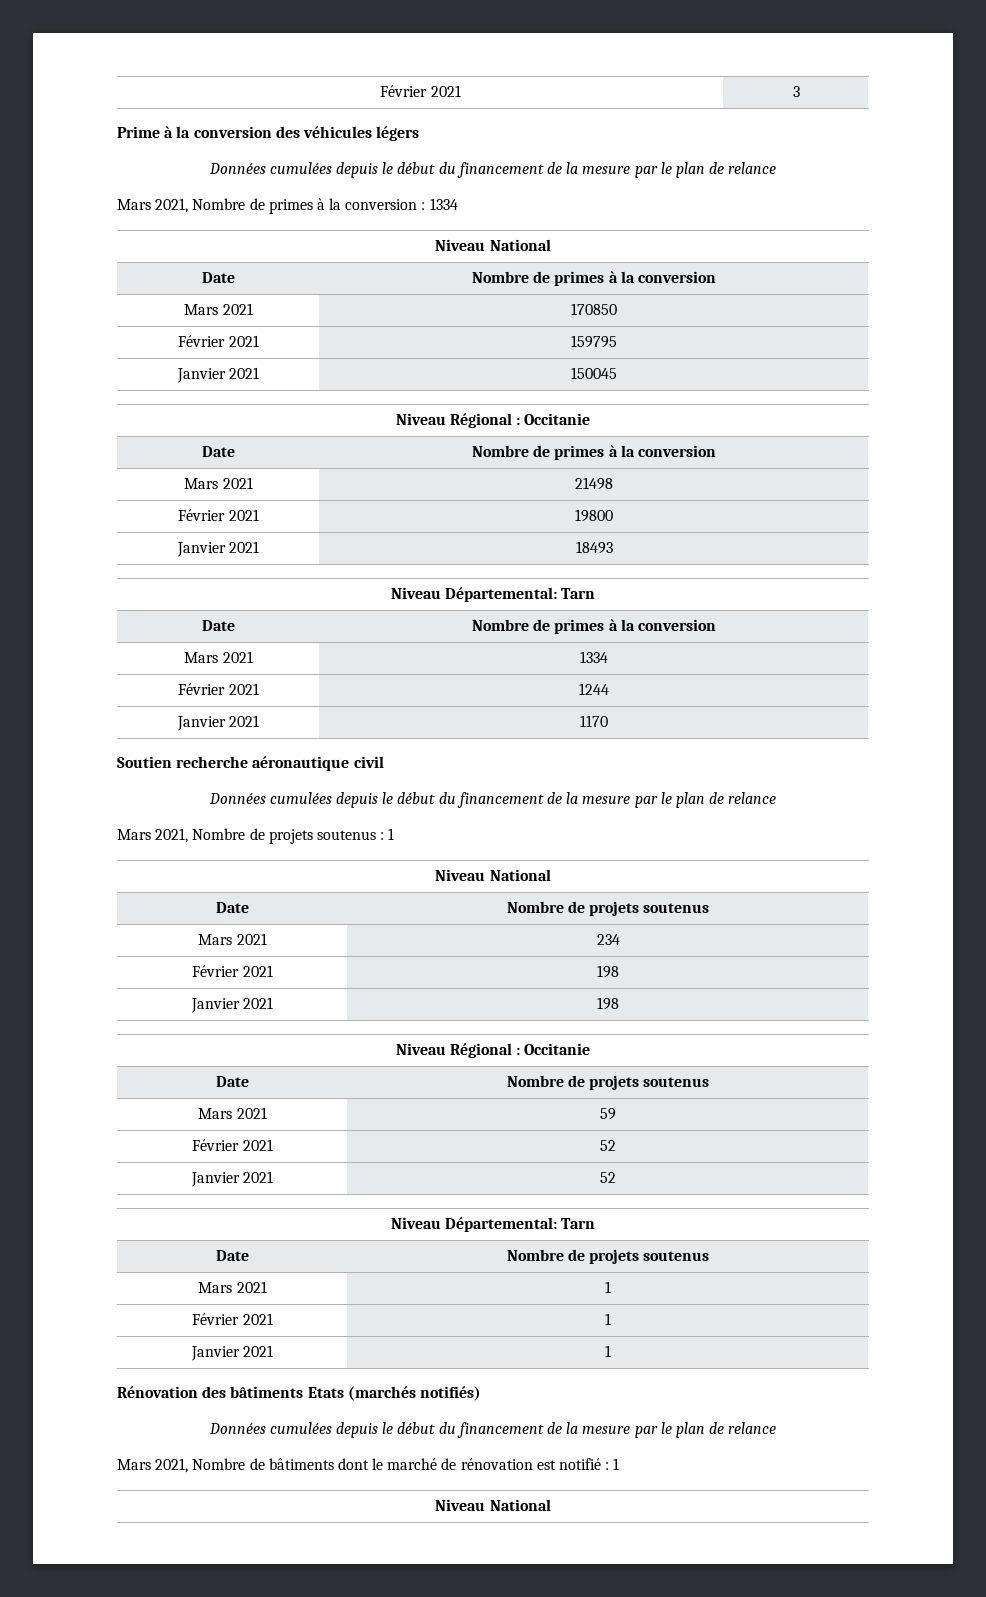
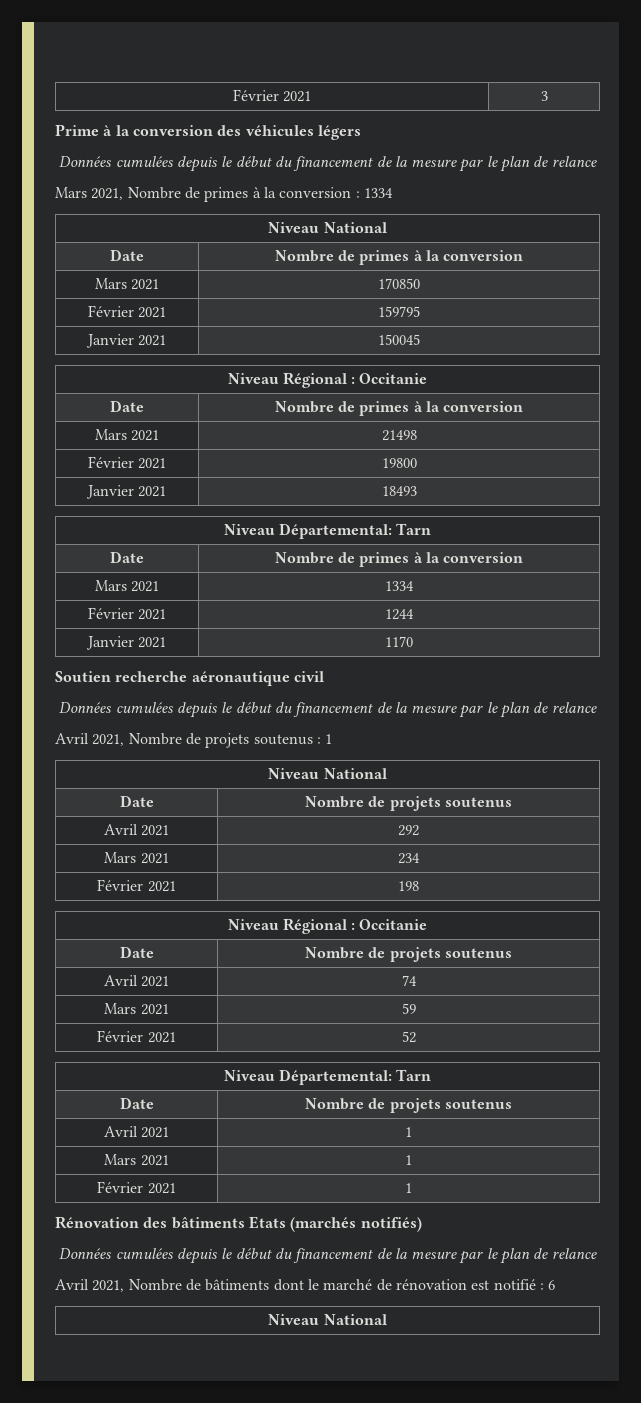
- Mars 2021, Nombre de projets soutenus : 1
+ Avril 2021, Nombre de projets soutenus : 1
+ Avril 2021 | 292
- Janvier 2021 | 198
+ Avril 2021 | 74
- Janvier 2021 | 52
+ Avril 2021 | 1
- Janvier 2021 | 1
- Mars 2021, Nombre de bâtiments dont le marché de rénovation est notifié : 1
+ Avril 2021, Nombre de bâtiments dont le marché de rénovation est notifié : 6

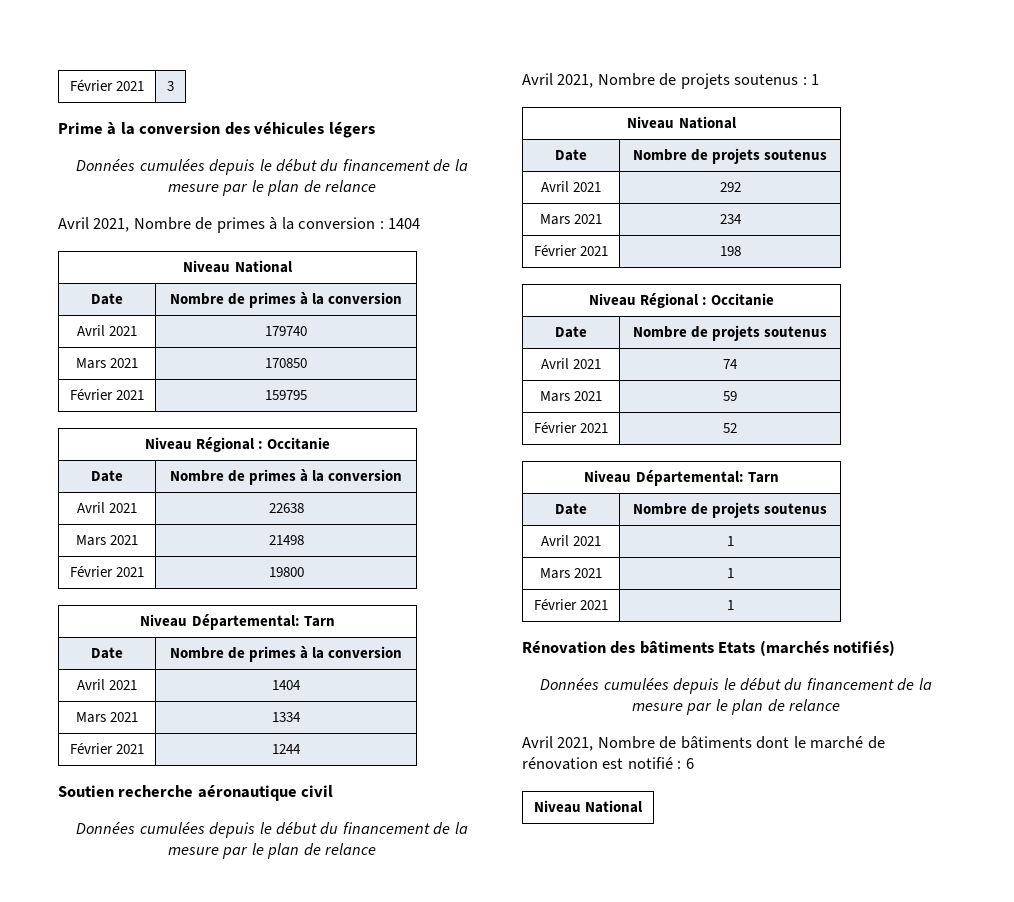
- Mars 2021, Nombre de primes à la conversion : 1334
+ Avril 2021, Nombre de primes à la conversion : 1404
+ Avril 2021 | 179740
- Janvier 2021 | 150045
+ Avril 2021 | 22638
- Janvier 2021 | 18493
+ Avril 2021 | 1404
- Janvier 2021 | 1170

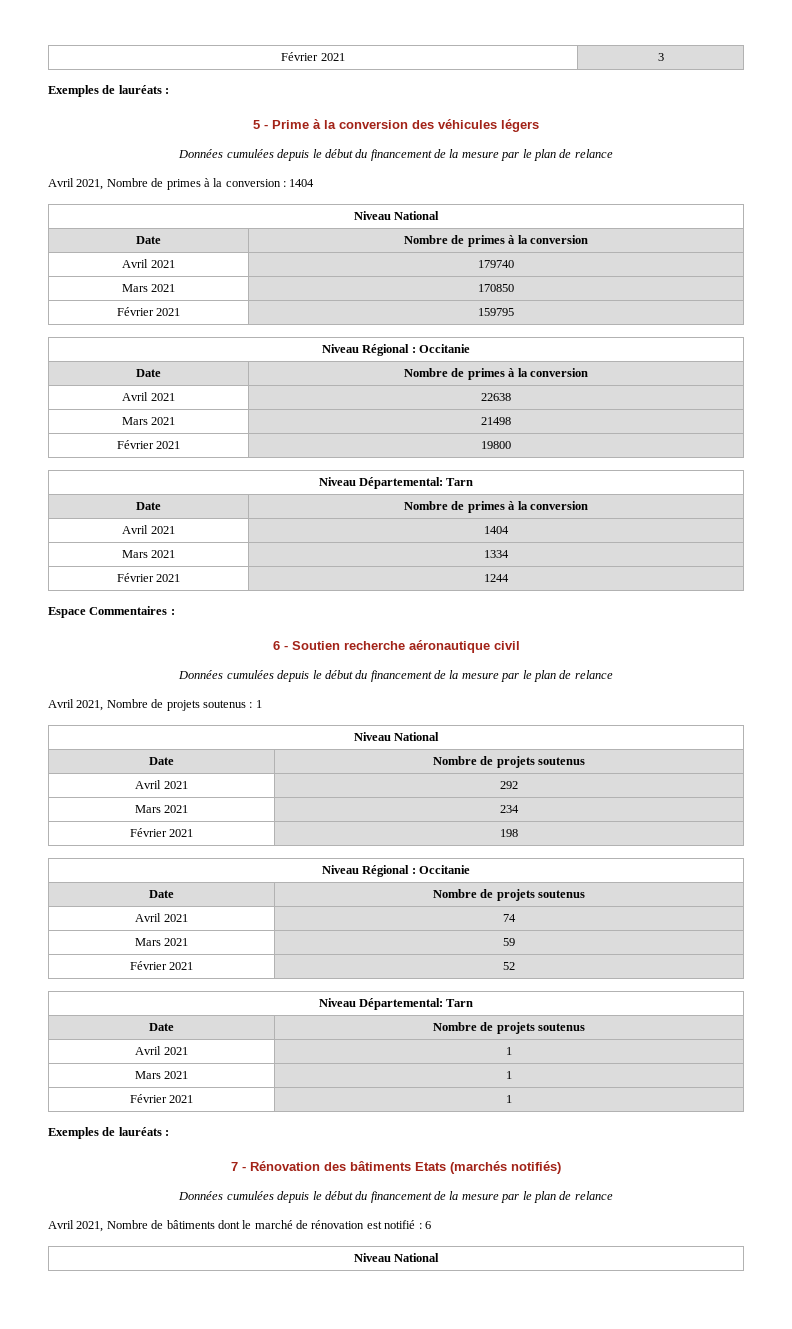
  Février 2021 | 3
- Prime à la conversion des véhicules légers
+ Exemples de lauréats :
+ 5 - Prime à la conversion des véhicules légers
- Soutien recherche aéronautique civil
+ Espace Commentaires :
+ 6 - Soutien recherche aéronautique civil
  Février 2021 | 1
- Rénovation des bâtiments Etats (marchés notifiés)
+ Exemples de lauréats :
+ 7 - Rénovation des bâtiments Etats (marchés notifiés)

